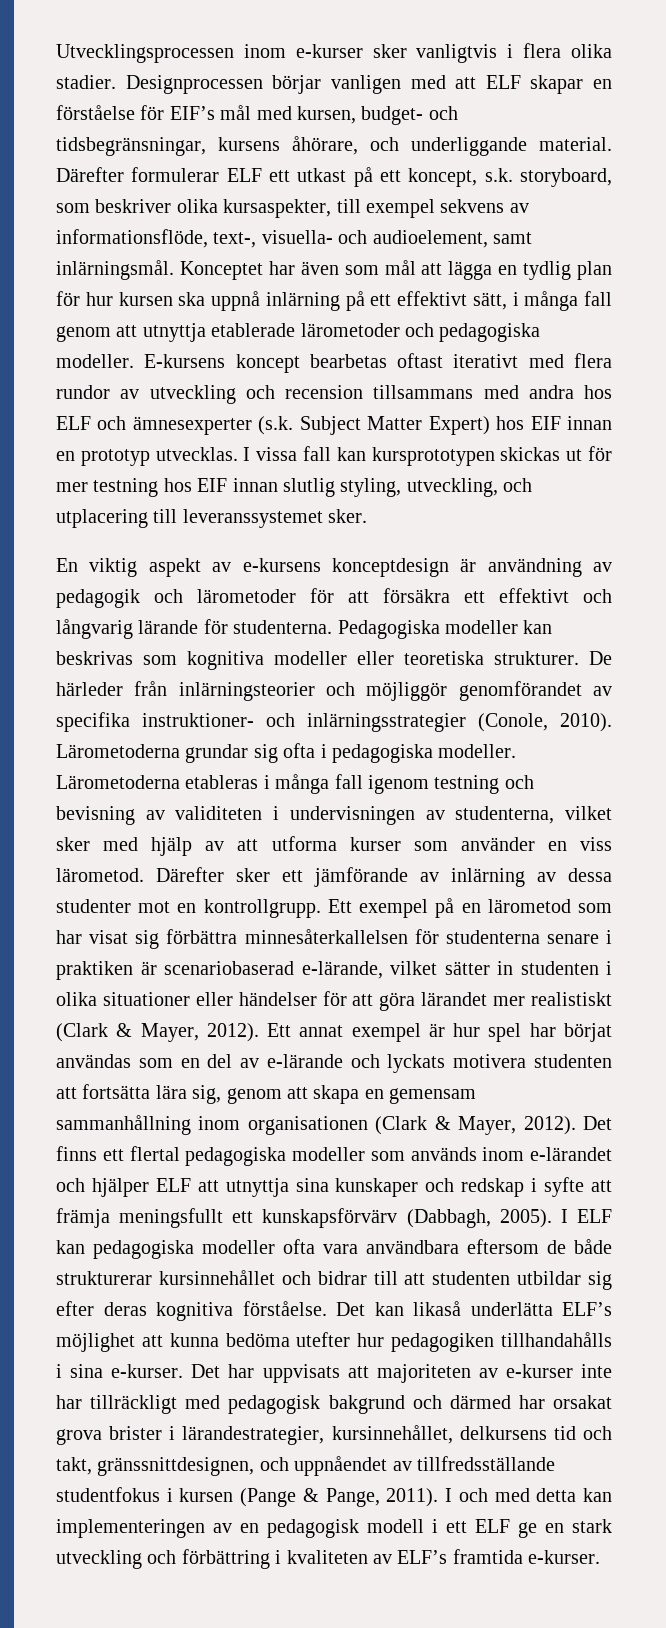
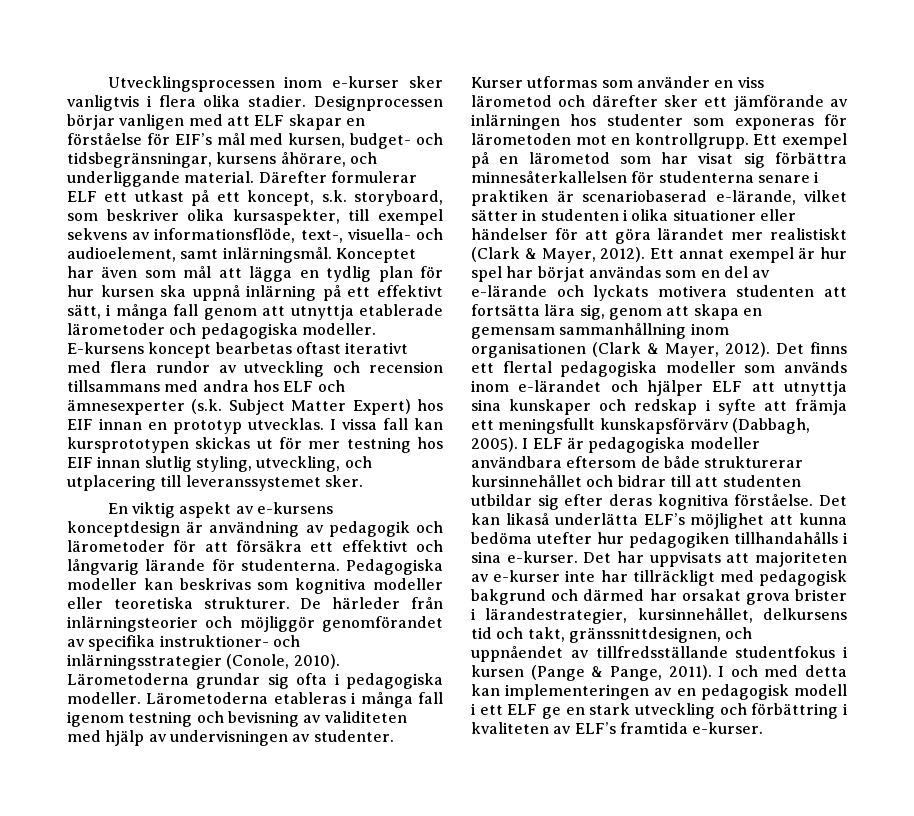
- Lärometoderna etableras i många fall igenom testning och bevisning av validiteten i undervisningen av studenterna, vilket sker med hjälp av att utforma kurser som använder en viss lärometod. Därefter sker ett jämförande av inlärning av dessa studenter mot en kontrollgrupp.
+ Lärometoderna etableras i många fall igenom testning och bevisning av validiteten med hjälp av undervisningen av studenter. Kurser utformas som använder en viss lärometod och därefter sker ett jämförande av inlärningen hos studenter som exponeras för lärometoden mot en kontrollgrupp.
- Det finns ett flertal pedagogiska modeller som används inom e-lärandet och hjälper ELF att utnyttja sina kunskaper och redskap i syfte att främja meningsfullt ett kunskapsförvärv (Dabbagh, 2005).
+ Det finns ett flertal pedagogiska modeller som används inom e-lärandet och hjälper ELF att utnyttja sina kunskaper och redskap i syfte att främja ett meningsfullt kunskapsförvärv (Dabbagh, 2005).
- I ELF kan pedagogiska modeller ofta vara användbara eftersom de både strukturerar kursinnehållet och bidrar till att studenten utbildar sig efter deras kognitiva förståelse.
+ I ELF är pedagogiska modeller användbara eftersom de både strukturerar kursinnehållet och bidrar till att studenten utbildar sig efter deras kognitiva förståelse.

